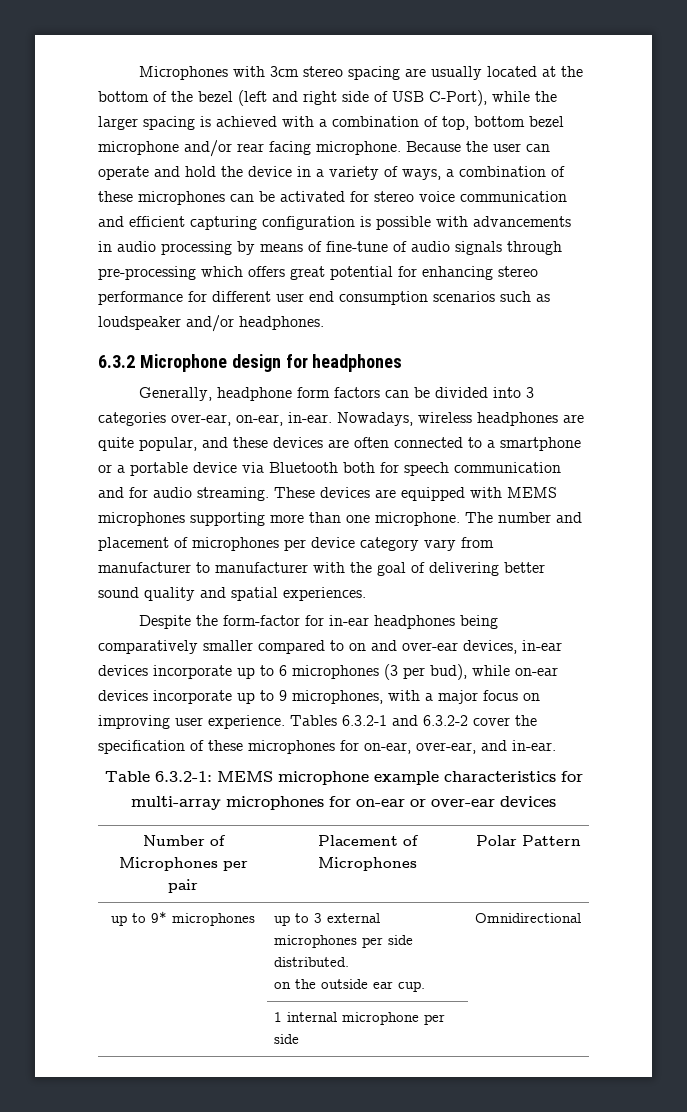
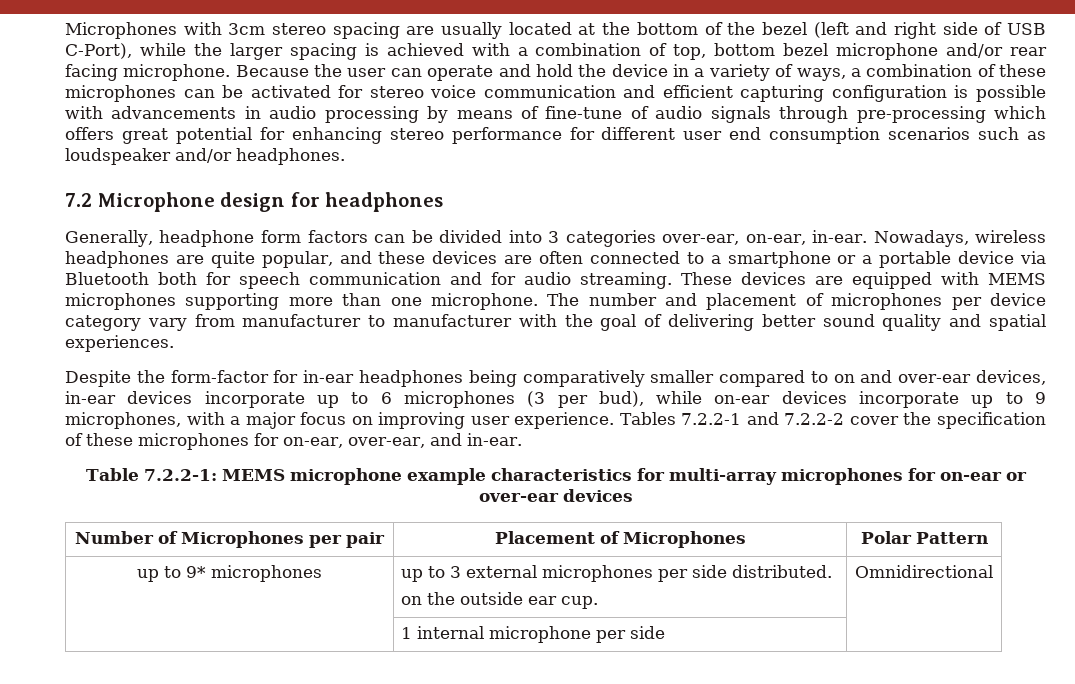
- 6.3.2 Microphone design for headphones
+ 7.2 Microphone design for headphones
- Tables 6.3.2-1 and 6.3.2-2 cover the specification of these microphones for on-ear, over-ear, and in-ear.
+ Tables 7.2.2-1 and 7.2.2-2 cover the specification of these microphones for on-ear, over-ear, and in-ear.
- Table 6.3.2-1: MEMS microphone example characteristics for multi-array microphones for on-ear or over-ear devices
+ Table 7.2.2-1: MEMS microphone example characteristics for multi-array microphones for on-ear or over-ear devices

